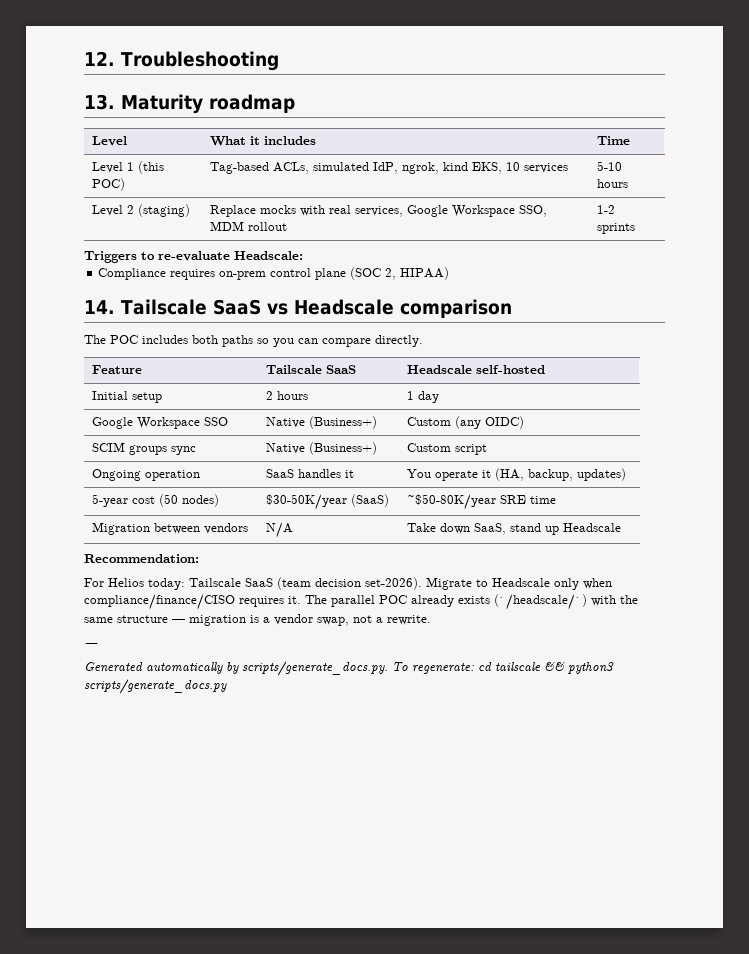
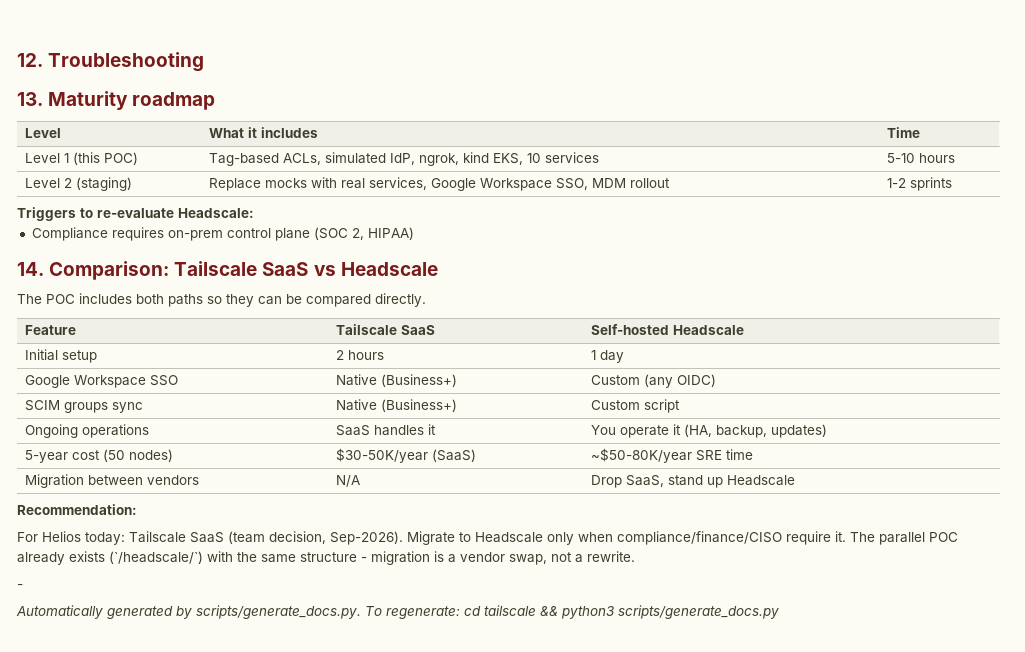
- 14. Tailscale SaaS vs Headscale comparison
+ 14. Comparison: Tailscale SaaS vs Headscale
- The POC includes both paths so you can compare directly.
+ The POC includes both paths so they can be compared directly.
- Feature | Tailscale SaaS | Headscale self-hosted
+ Feature | Tailscale SaaS | Self-hosted Headscale
- Ongoing operation | SaaS handles it | You operate it (HA, backup, updates)
+ Ongoing operations | SaaS handles it | You operate it (HA, backup, updates)
- Migration between vendors | N/A | Take down SaaS, stand up Headscale
+ Migration between vendors | N/A | Drop SaaS, stand up Headscale
- For Helios today: Tailscale SaaS (team decision set-2026).
+ For Helios today: Tailscale SaaS (team decision, Sep-2026).
- Migrate to Headscale only when compliance/finance/CISO requires it.
+ Migrate to Headscale only when compliance/finance/CISO require it.
- The parallel POC already exists (`/headscale/`) with the same structure — migration is a vendor swap, not a rewrite.
- —
- Generated automatically by scripts/generate_docs.py. To regenerate: cd tailscale && python3 scripts/generate_docs.py
+ The parallel POC already exists (`/headscale/`) with the same structure - migration is a vendor swap, not a rewrite.
+ -
+ Automatically generated by scripts/generate_docs.py. To regenerate: cd tailscale && python3 scripts/generate_docs.py

